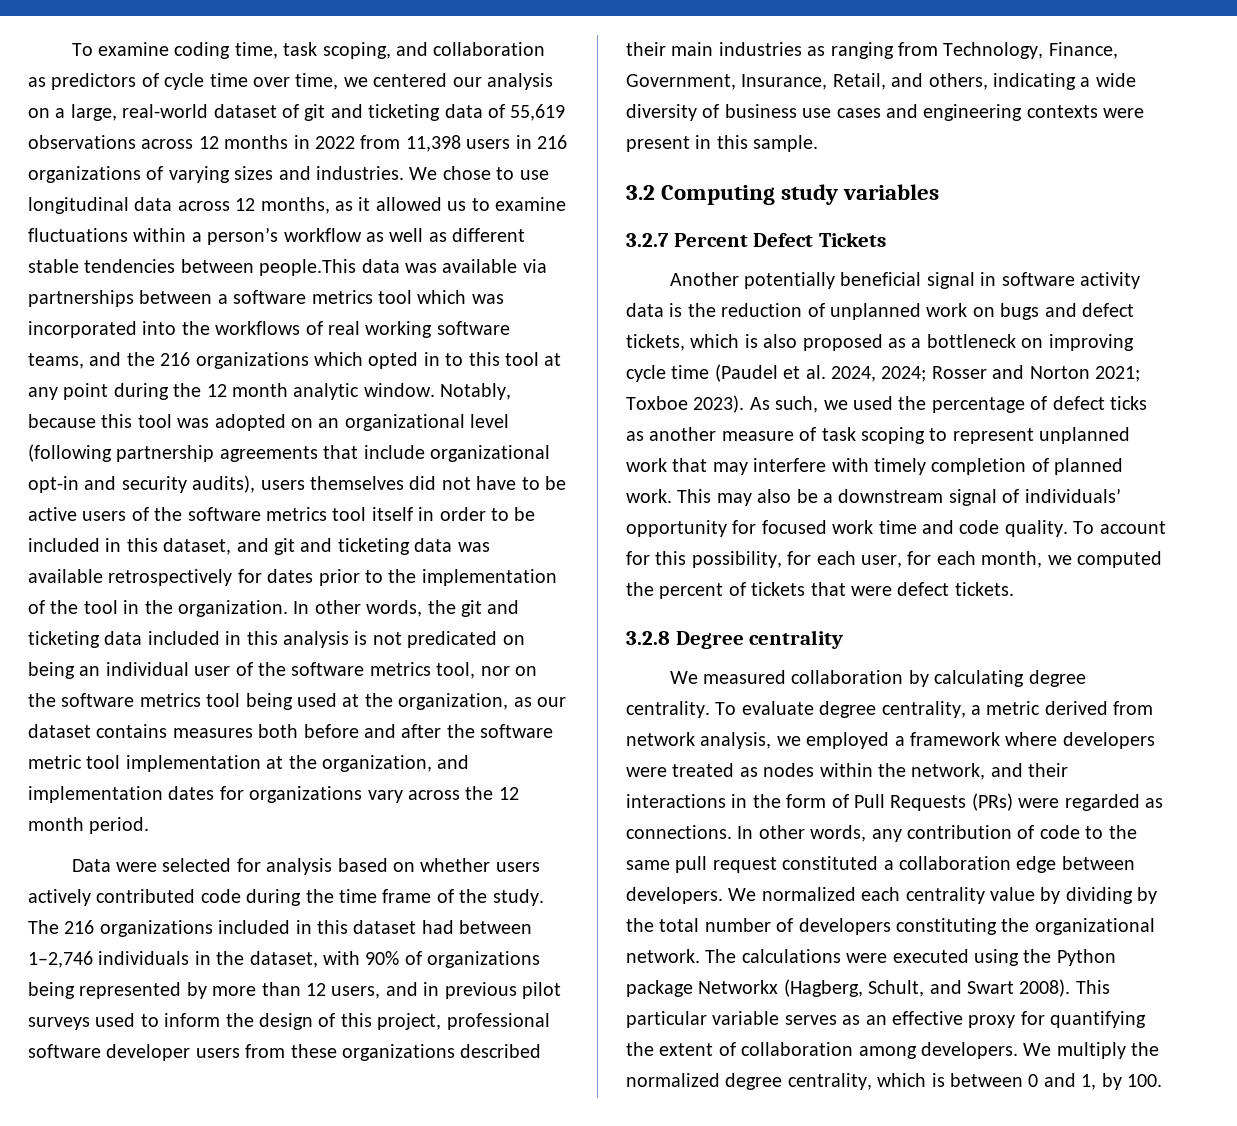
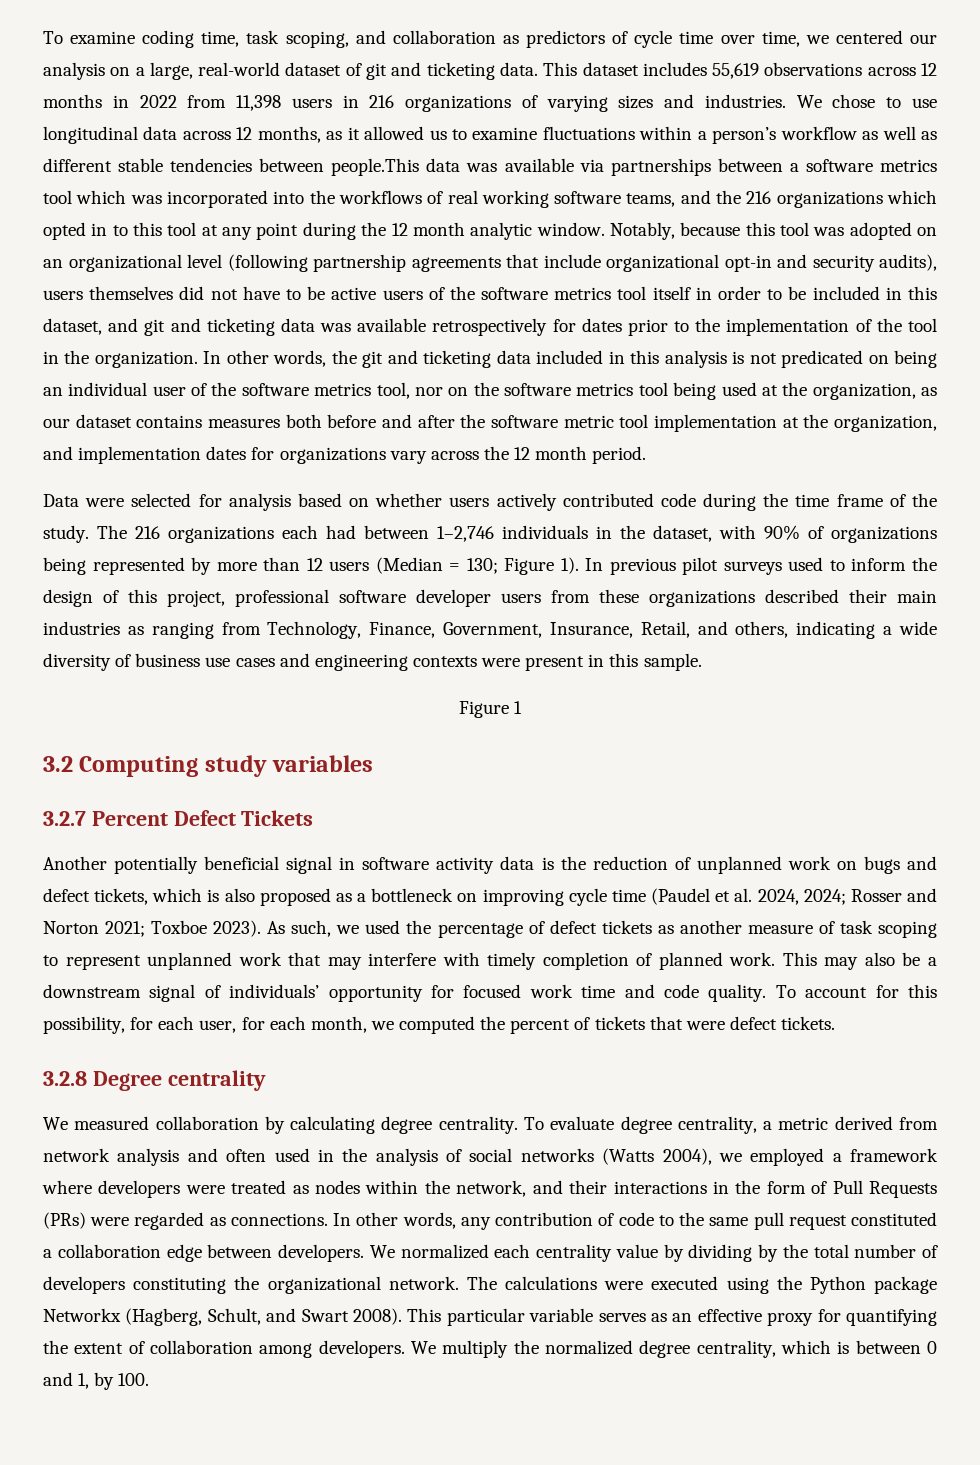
- To examine coding time, task scoping, and collaboration as predictors of cycle time over time, we centered our analysis on a large, real-world dataset of git and ticketing data of 55,619 observations across 12 months in 2022 from 11,398 users in 216 organizations of varying sizes and industries.
+ To examine coding time, task scoping, and collaboration as predictors of cycle time over time, we centered our analysis on a large, real-world dataset of git and ticketing data. This dataset includes 55,619 observations across 12 months in 2022 from 11,398 users in 216 organizations of varying sizes and industries.
- The 216 organizations included in this dataset had between 1–2,746 individuals in the dataset, with 90% of organizations being represented by more than 12 users, and in previous pilot surveys used to inform the design of this project, professional software developer users from these organizations described their main industries as ranging from Technology, Finance, Government, Insurance, Retail, and others, indicating a wide diversity of business use cases and engineering contexts were present in this sample.
+ The 216 organizations each had between 1–2,746 individuals in the dataset, with 90% of organizations being represented by more than 12 users (Median = 130; Figure 1). In previous pilot surveys used to inform the design of this project, professional software developer users from these organizations described their main industries as ranging from Technology, Finance, Government, Insurance, Retail, and others, indicating a wide diversity of business use cases and engineering contexts were present in this sample.
+ Figure 1
- As such, we used the percentage of defect ticks as another measure of task scoping to represent unplanned work that may interfere with timely completion of planned work.
+ As such, we used the percentage of defect tickets as another measure of task scoping to represent unplanned work that may interfere with timely completion of planned work.
- To evaluate degree centrality, a metric derived from network analysis, we employed a framework where developers were treated as nodes within the network, and their interactions in the form of Pull Requests (PRs) were regarded as connections.
+ To evaluate degree centrality, a metric derived from network analysis and often used in the analysis of social networks (Watts 2004), we employed a framework where developers were treated as nodes within the network, and their interactions in the form of Pull Requests (PRs) were regarded as connections.

